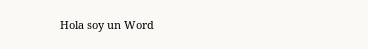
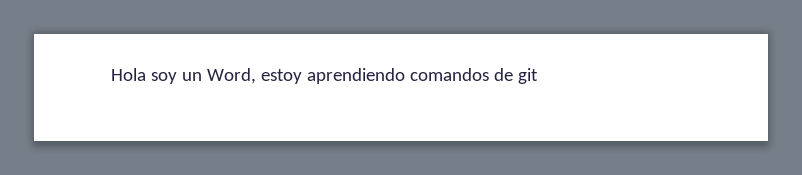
- Hola soy un Word
+ Hola soy un Word, estoy aprendiendo comandos de git

